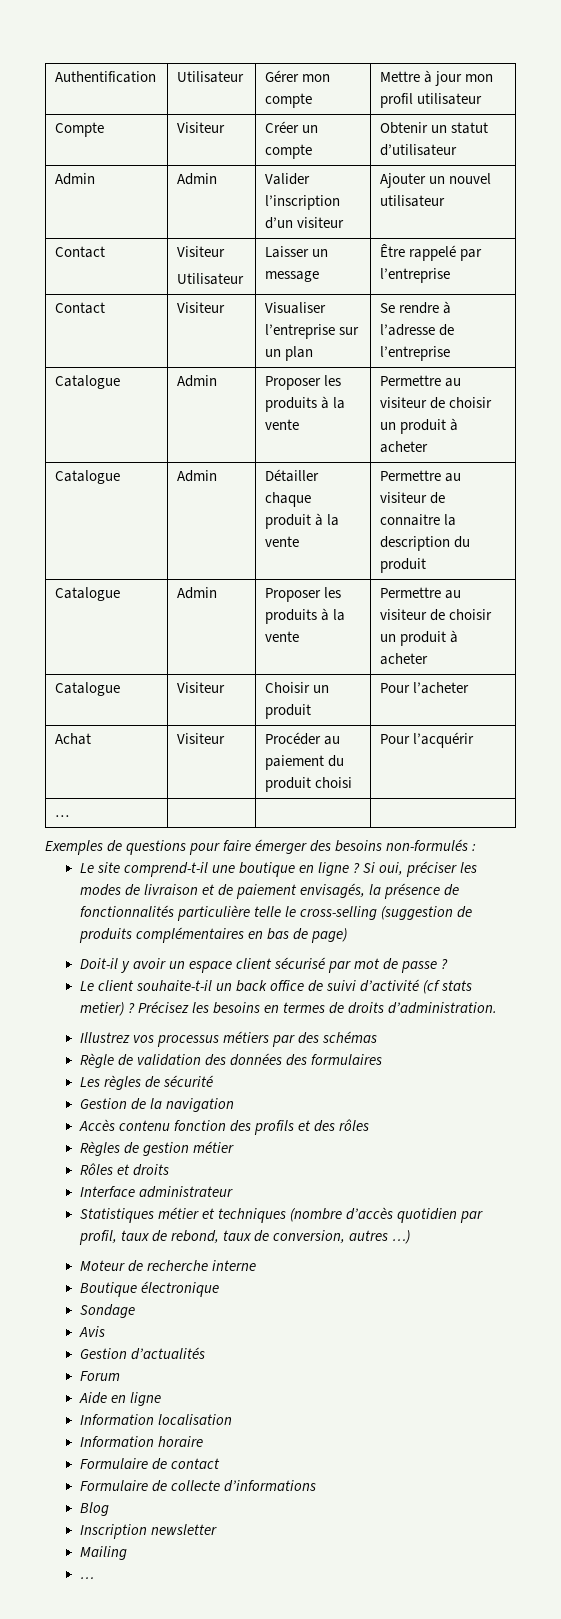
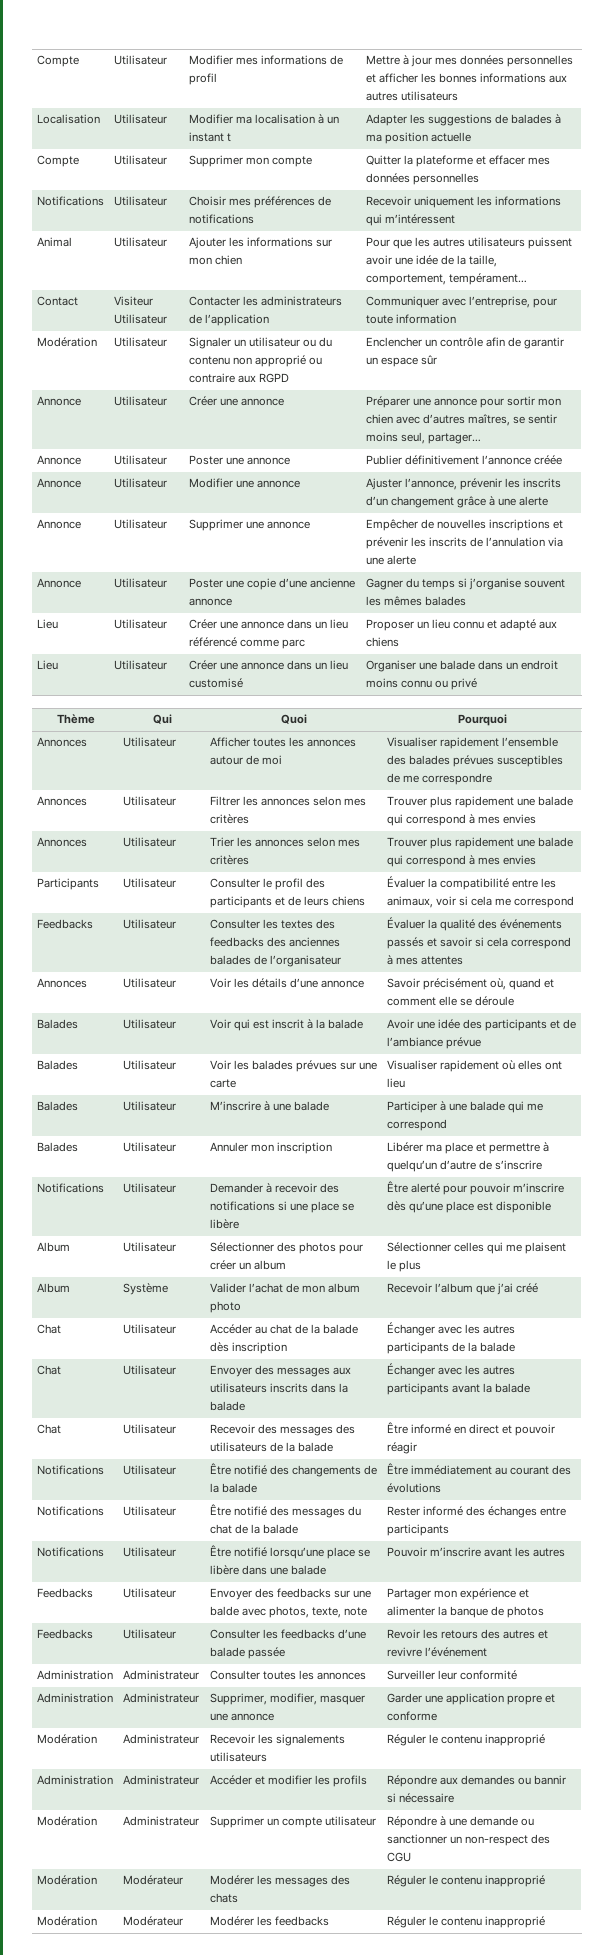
- Authentification | Utilisateur | Gérer mon compte | Mettre à jour mon profil utilisateur
- Compte | Visiteur | Créer un compte | Obtenir un statut d’utilisateur
- Admin | Admin | Valider l’inscription d’un visiteur | Ajouter un nouvel utilisateur
- Contact | Visiteur
- Utilisateur | Laisser un message | Être rappelé par l’entreprise
- Contact | Visiteur | Visualiser l’entreprise sur un plan | Se rendre à l’adresse de l’entreprise
- Catalogue | Admin | Proposer les produits à la vente | Permettre au visiteur de choisir un produit à acheter
- Catalogue | Admin | Détailler chaque produit à la vente | Permettre au visiteur de connaitre la description du produit
- Catalogue | Admin | Proposer les produits à la vente | Permettre au visiteur de choisir un produit à acheter
- Catalogue | Visiteur | Choisir un produit | Pour l’acheter
- Achat | Visiteur | Procéder au paiement du produit choisi | Pour l’acquérir
- … | | |
- Exemples de questions pour faire émerger des besoins non-formulés :
- Le site comprend-t-il une boutique en ligne ? Si oui, préciser les modes de livraison et de paiement envisagés, la présence de fonctionnalités particulière telle le cross-selling (suggestion de produits complémentaires en bas de page)
- Doit-il y avoir un espace client sécurisé par mot de passe ?
- Le client souhaite-t-il un back office de suivi d’activité (cf stats metier) ? Précisez les besoins en termes de droits d’administration.
- Illustrez vos processus métiers par des schémas
- Règle de validation des données des formulaires
- Les règles de sécurité
- Gestion de la navigation
- Accès contenu fonction des profils et des rôles
- Règles de gestion métier
- Rôles et droits
- Interface administrateur
- Statistiques métier et techniques (nombre d’accès quotidien par profil, taux de rebond, taux de conversion, autres …)
- Moteur de recherche interne
- Boutique électronique
- Sondage
- Avis
- Gestion d’actualités
- Forum
- Aide en ligne
- Information localisation
- Information horaire
- Formulaire de contact
- Formulaire de collecte d’informations
- Blog
- Inscription newsletter
- Mailing
- …
+ Compte | Utilisateur | Modifier mes informations de profil | Mettre à jour mes données personnelles et afficher les bonnes informations aux autres utilisateurs
+ Localisation | Utilisateur | Modifier ma localisation à un instant t | Adapter les suggestions de balades à ma position actuelle
+ Compte | Utilisateur | Supprimer mon compte | Quitter la plateforme et effacer mes données personnelles
+ Notifications | Utilisateur | Choisir mes préférences de notifications | Recevoir uniquement les informations qui m’intéressent
+ Animal | Utilisateur | Ajouter les informations sur mon chien | Pour que les autres utilisateurs puissent avoir une idée de la taille, comportement, tempérament…
+ Contact | Visiteur Utilisateur | Contacter les administrateurs de l’application | Communiquer avec l’entreprise, pour toute information
+ Modération | Utilisateur | Signaler un utilisateur ou du contenu non approprié ou contraire aux RGPD | Enclencher un contrôle afin de garantir un espace sûr
+ Annonce | Utilisateur | Créer une annonce | Préparer une annonce pour sortir mon chien avec d’autres maîtres, se sentir moins seul, partager…
+ Annonce | Utilisateur | Poster une annonce | Publier définitivement l’annonce créée
+ Annonce | Utilisateur | Modifier une annonce | Ajuster l’annonce, prévenir les inscrits d’un changement grâce à une alerte
+ Annonce | Utilisateur | Supprimer une annonce | Empêcher de nouvelles inscriptions et prévenir les inscrits de l’annulation via une alerte
+ Annonce | Utilisateur | Poster une copie d’une ancienne annonce | Gagner du temps si j’organise souvent les mêmes balades
+ Lieu | Utilisateur | Créer une annonce dans un lieu référencé comme parc | Proposer un lieu connu et adapté aux chiens
+ Lieu | Utilisateur | Créer une annonce dans un lieu customisé | Organiser une balade dans un endroit moins connu ou privé
+ Thème | Qui | Quoi | Pourquoi
+ Annonces | Utilisateur | Afficher toutes les annonces autour de moi | Visualiser rapidement l’ensemble des balades prévues susceptibles de me correspondre
+ Annonces | Utilisateur | Filtrer les annonces selon mes critères | Trouver plus rapidement une balade qui correspond à mes envies
+ Annonces | Utilisateur | Trier les annonces selon mes critères | Trouver plus rapidement une balade qui correspond à mes envies
+ Participants | Utilisateur | Consulter le profil des participants et de leurs chiens | Évaluer la compatibilité entre les animaux, voir si cela me correspond
+ Feedbacks | Utilisateur | Consulter les textes des feedbacks des anciennes balades de l’organisateur | Évaluer la qualité des événements passés et savoir si cela correspond à mes attentes
+ Annonces | Utilisateur | Voir les détails d’une annonce | Savoir précisément où, quand et comment elle se déroule
+ Balades | Utilisateur | Voir qui est inscrit à la balade | Avoir une idée des participants et de l’ambiance prévue
+ Balades | Utilisateur | Voir les balades prévues sur une carte | Visualiser rapidement où elles ont lieu
+ Balades | Utilisateur | M’inscrire à une balade | Participer à une balade qui me correspond
+ Balades | Utilisateur | Annuler mon inscription | Libérer ma place et permettre à quelqu’un d’autre de s’inscrire
+ Notifications | Utilisateur | Demander à recevoir des notifications si une place se libère | Être alerté pour pouvoir m’inscrire dès qu’une place est disponible
+ Album | Utilisateur | Sélectionner des photos pour créer un album | Sélectionner celles qui me plaisent le plus
+ Album | Système | Valider l’achat de mon album photo | Recevoir l’album que j’ai créé
+ Chat | Utilisateur | Accéder au chat de la balade dès inscription | Échanger avec les autres participants de la balade
+ Chat | Utilisateur | Envoyer des messages aux utilisateurs inscrits dans la balade | Échanger avec les autres participants avant la balade
+ Chat | Utilisateur | Recevoir des messages des utilisateurs de la balade | Être informé en direct et pouvoir réagir
+ Notifications | Utilisateur | Être notifié des changements de la balade | Être immédiatement au courant des évolutions
+ Notifications | Utilisateur | Être notifié des messages du chat de la balade | Rester informé des échanges entre participants
+ Notifications | Utilisateur | Être notifié lorsqu’une place se libère dans une balade | Pouvoir m’inscrire avant les autres
+ Feedbacks | Utilisateur | Envoyer des feedbacks sur une balde avec photos, texte, note | Partager mon expérience et alimenter la banque de photos
+ Feedbacks | Utilisateur | Consulter les feedbacks d’une balade passée | Revoir les retours des autres et revivre l’événement
+ Administration | Administrateur | Consulter toutes les annonces | Surveiller leur conformité
+ Administration | Administrateur | Supprimer, modifier, masquer une annonce | Garder une application propre et conforme
+ Modération | Administrateur | Recevoir les signalements utilisateurs | Réguler le contenu inapproprié
+ Administration | Administrateur | Accéder et modifier les profils | Répondre aux demandes ou bannir si nécessaire
+ Modération | Administrateur | Supprimer un compte utilisateur | Répondre à une demande ou sanctionner un non-respect des CGU
+ Modération | Modérateur | Modérer les messages des chats | Réguler le contenu inapproprié
+ Modération | Modérateur | Modérer les feedbacks | Réguler le contenu inapproprié

